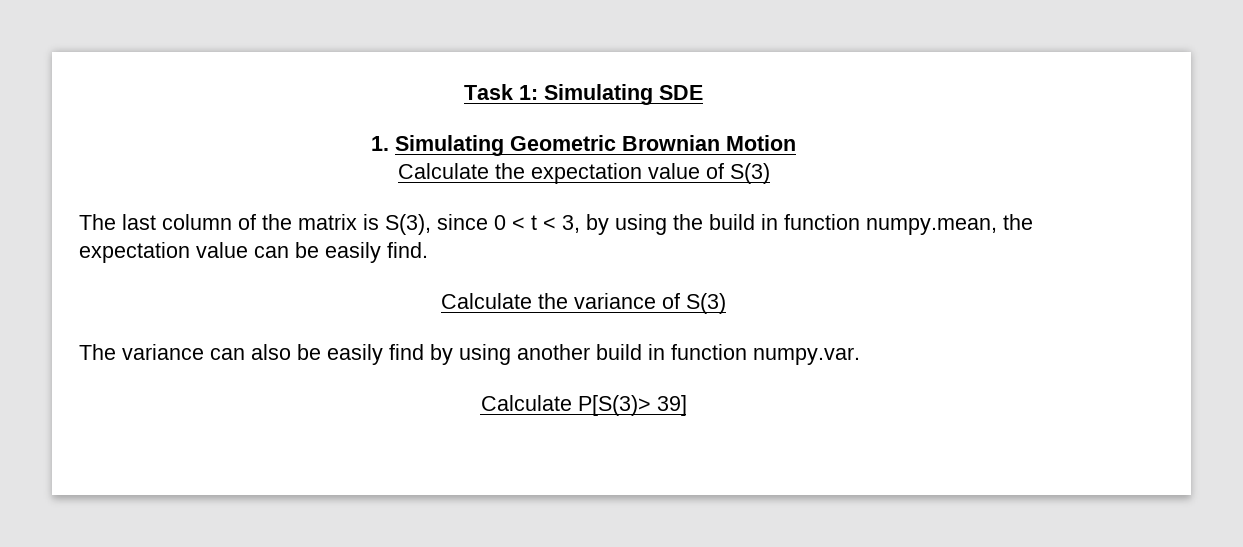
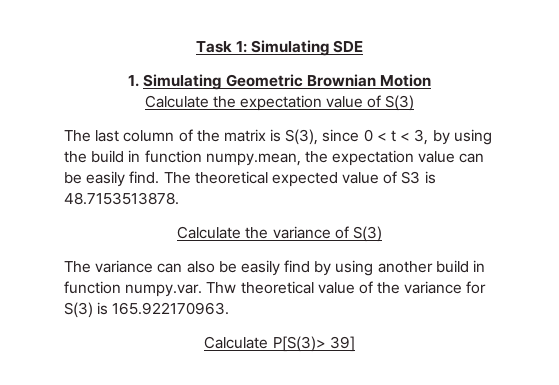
+ The theoretical expected value of S3 is 48.7153513878.
- The variance can also be easily find by using another build in function numpy.var.
+ The variance can also be easily find by using another build in function numpy.var. Thw theoretical value of the variance for S(3) is 165.922170963.

